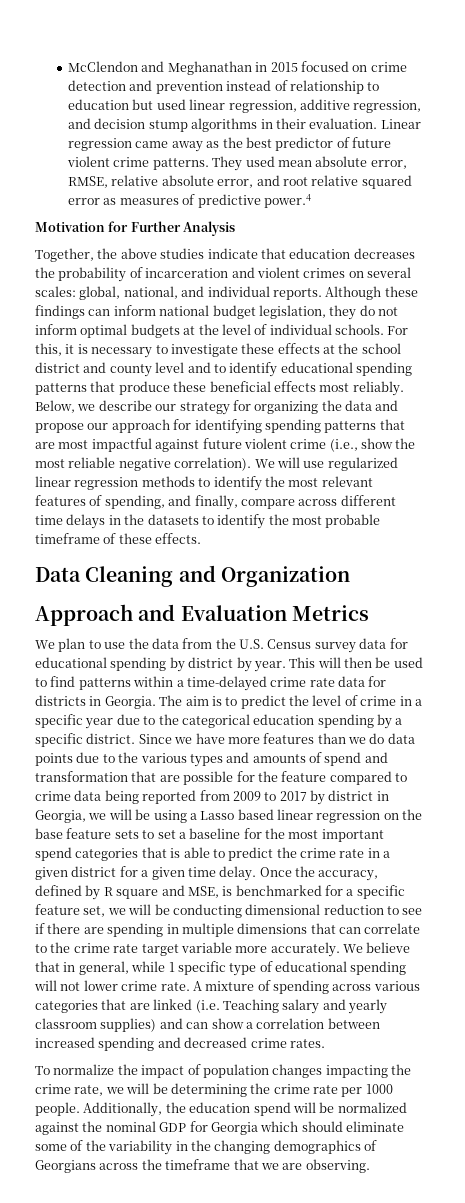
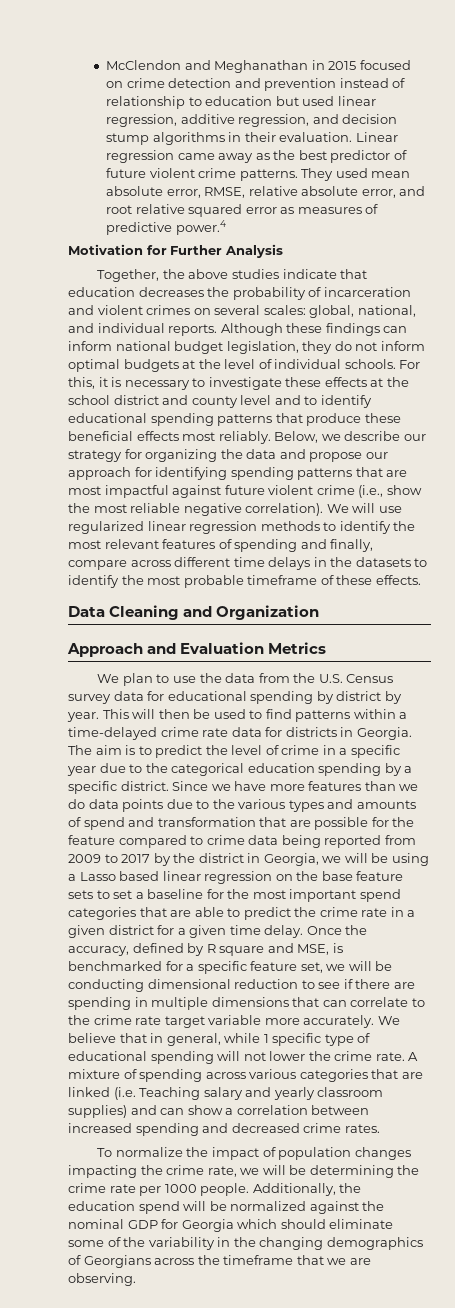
- We will use regularized linear regression methods to identify the most relevant features of spending, and finally, compare across different time delays in the datasets to identify the most probable timeframe of these effects.
+ We will use regularized linear regression methods to identify the most relevant features of spending and finally, compare across different time delays in the datasets to identify the most probable timeframe of these effects.
- Since we have more features than we do data points due to the various types and amounts of spend and transformation that are possible for the feature compared to crime data being reported from 2009 to 2017 by district in Georgia, we will be using a Lasso based linear regression on the base feature sets to set a baseline for the most important spend categories that is able to predict the crime rate in a given district for a given time delay.
+ Since we have more features than we do data points due to the various types and amounts of spend and transformation that are possible for the feature compared to crime data being reported from 2009 to 2017 by the district in Georgia, we will be using a Lasso based linear regression on the base feature sets to set a baseline for the most important spend categories that are able to predict the crime rate in a given district for a given time delay.
- We believe that in general, while 1 specific type of educational spending will not lower crime rate.
+ We believe that in general, while 1 specific type of educational spending will not lower the crime rate.

